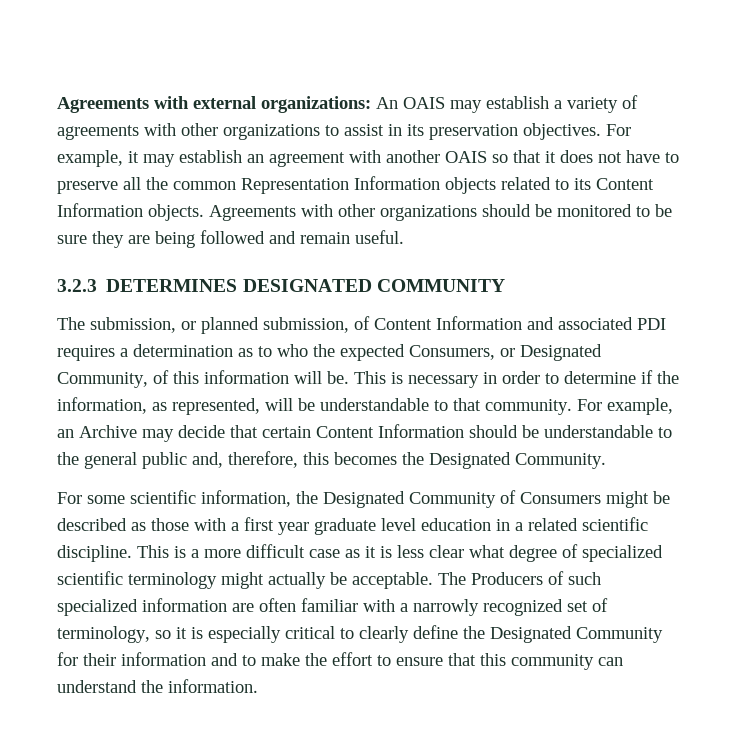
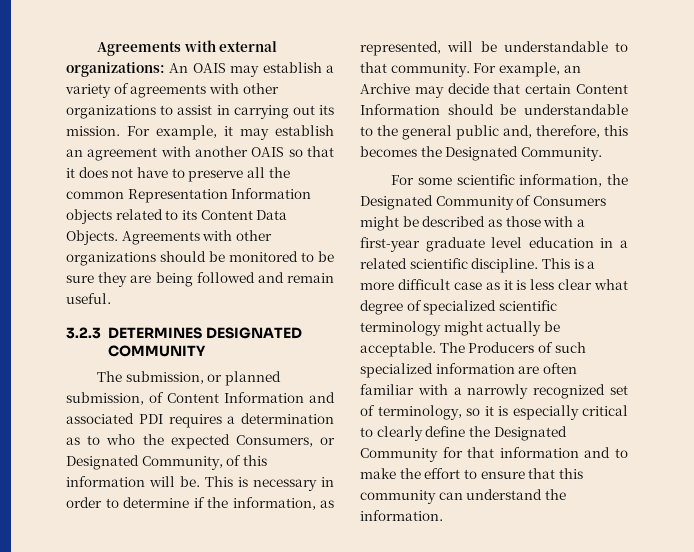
- Agreements with external organizations: An OAIS may establish a variety of agreements with other organizations to assist in its preservation objectives.
+ Agreements with external organizations: An OAIS may establish a variety of agreements with other organizations to assist in carrying out its mission.
- For example, it may establish an agreement with another OAIS so that it does not have to preserve all the common Representation Information objects related to its Content Information objects.
+ For example, it may establish an agreement with another OAIS so that it does not have to preserve all the common Representation Information objects related to its Content Data Objects.
- For some scientific information, the Designated Community of Consumers might be described as those with a first year graduate level education in a related scientific discipline.
+ For some scientific information, the Designated Community of Consumers might be described as those with a first-year graduate level education in a related scientific discipline.
- The Producers of such specialized information are often familiar with a narrowly recognized set of terminology, so it is especially critical to clearly define the Designated Community for their information and to make the effort to ensure that this community can understand the information.
+ The Producers of such specialized information are often familiar with a narrowly recognized set of terminology, so it is especially critical to clearly define the Designated Community for that information and to make the effort to ensure that this community can understand the information.

